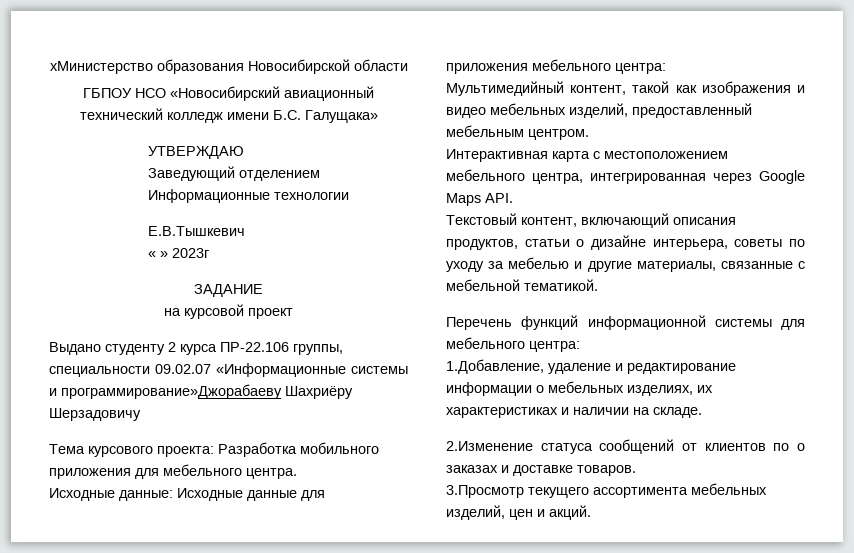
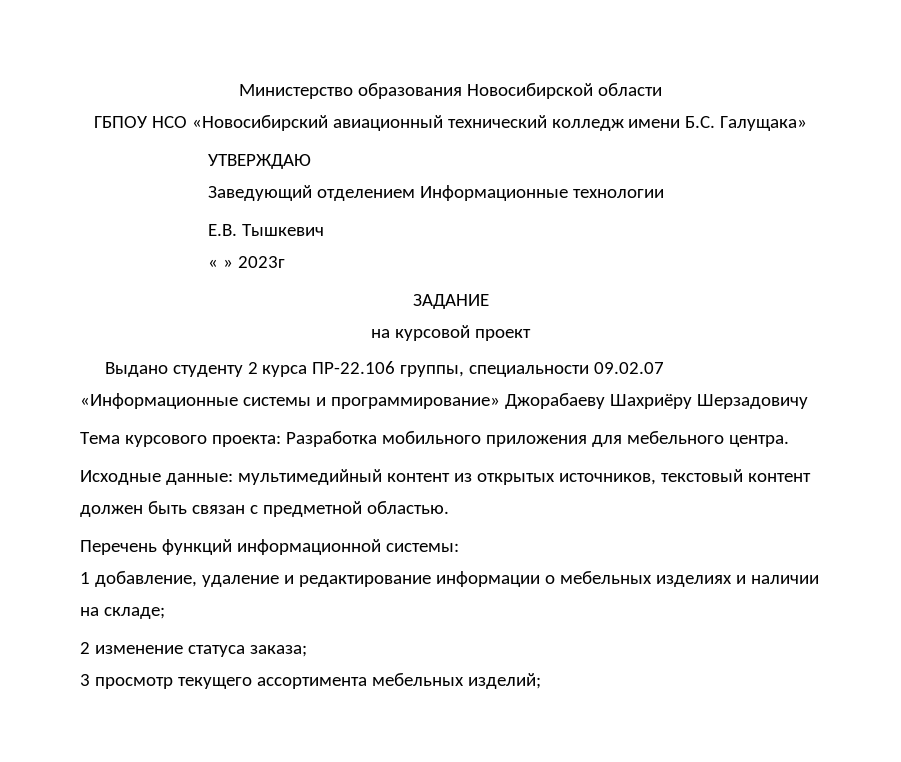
- xМинистерство образования Новосибирской области
+ Министерство образования Новосибирской области
- Е.В.Тышкевич
+ Е.В. Тышкевич
- Выдано студенту 2 курса ПР-22.106 группы, специальности 09.02.07 «Информационные системы и программирование»Джорабаеву Шахриёру Шерзадовичу
+ Выдано студенту 2 курса ПР-22.106 группы, специальности 09.02.07 «Информационные системы и программирование» Джорабаеву Шахриёру Шерзадовичу
- Исходные данные: Исходные данные для приложения мебельного центра:
- Мультимедийный контент, такой как изображения и видео мебельных изделий, предоставленный мебельным центром.
- Интерактивная карта с местоположением мебельного центра, интегрированная через Google Maps API.
- Текстовый контент, включающий описания продуктов, статьи о дизайне интерьера, советы по уходу за мебелью и другие материалы, связанные с мебельной тематикой.
- Перечень функций информационной системы для мебельного центра:
- 1.Добавление, удаление и редактирование информации о мебельных изделиях, их характеристиках и наличии на складе.
- 2.Изменение статуса сообщений от клиентов по о заказах и доставке товаров.
- 3.Просмотр текущего ассортимента мебельных изделий, цен и акций.
+ Исходные данные: мультимедийный контент из открытых источников, текстовый контент должен быть связан с предметной областью.
+ Перечень функций информационной системы:
+ 1 добавление, удаление и редактирование информации о мебельных изделиях и наличии на складе;
+ 2 изменение статуса заказа;
+ 3 просмотр текущего ассортимента мебельных изделий;

